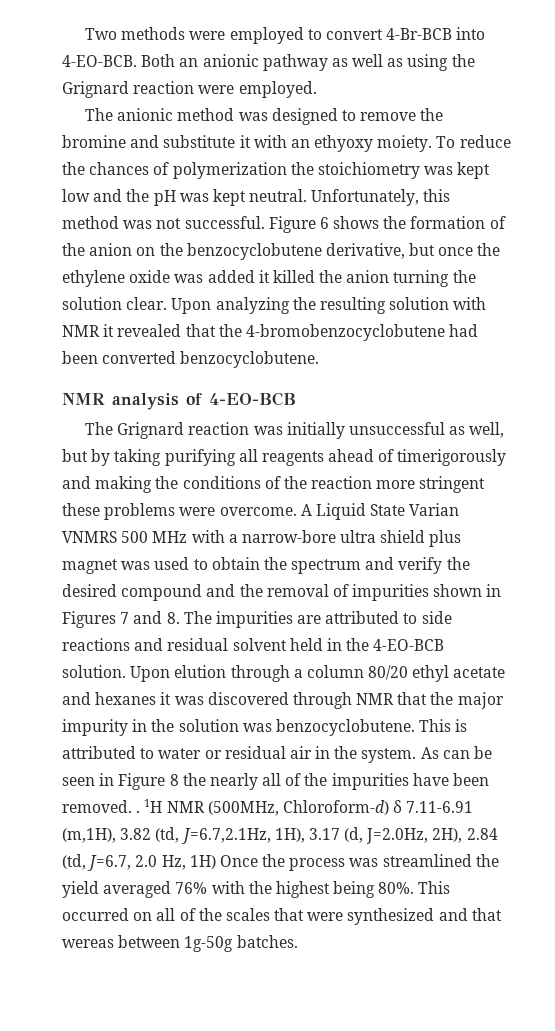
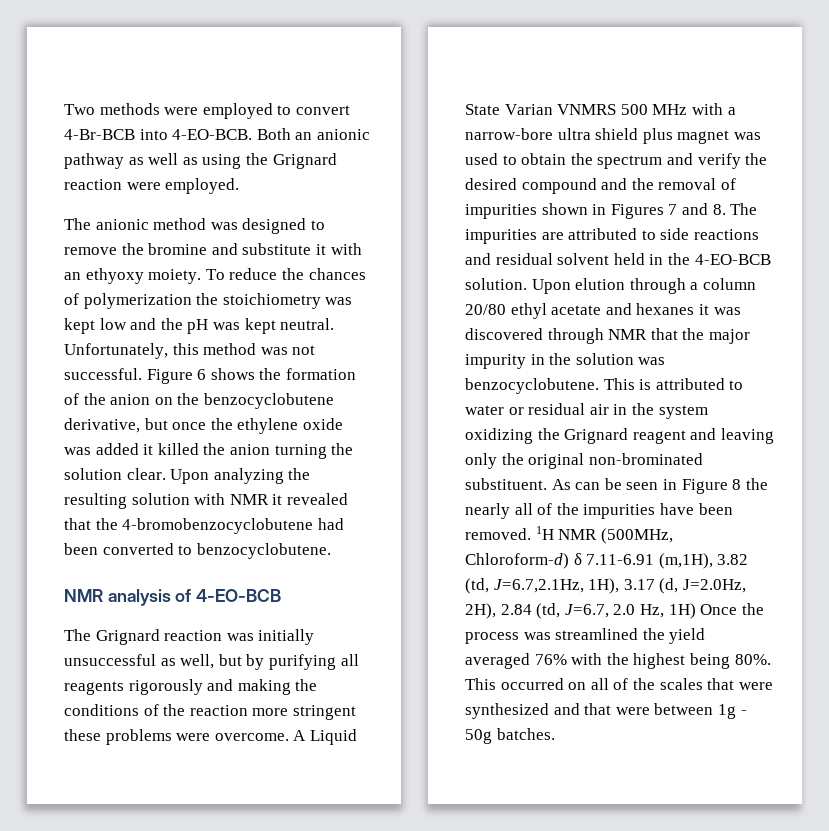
- Upon analyzing the resulting solution with NMR it revealed that the 4-bromobenzocyclobutene had been converted benzocyclobutene.
+ Upon analyzing the resulting solution with NMR it revealed that the 4-bromobenzocyclobutene had been converted to benzocyclobutene.
- The Grignard reaction was initially unsuccessful as well, but by taking purifying all reagents ahead of timerigorously and making the conditions of the reaction more stringent these problems were overcome.
+ The Grignard reaction was initially unsuccessful as well, but by purifying all reagents rigorously and making the conditions of the reaction more stringent these problems were overcome.
- Upon elution through a column 80/20 ethyl acetate and hexanes it was discovered through NMR that the major impurity in the solution was benzocyclobutene.
+ Upon elution through a column 20/80 ethyl acetate and hexanes it was discovered through NMR that the major impurity in the solution was benzocyclobutene.
- This is attributed to water or residual air in the system.
+ This is attributed to water or residual air in the system oxidizing the Grignard reagent and leaving only the original non-brominated substituent.
- As can be seen in Figure 8 the nearly all of the impurities have been removed. .
+ As can be seen in Figure 8 the nearly all of the impurities have been removed.
- This occurred on all of the scales that were synthesized and that wereas between 1g-50g batches.
+ This occurred on all of the scales that were synthesized and that were between 1g - 50g batches.

